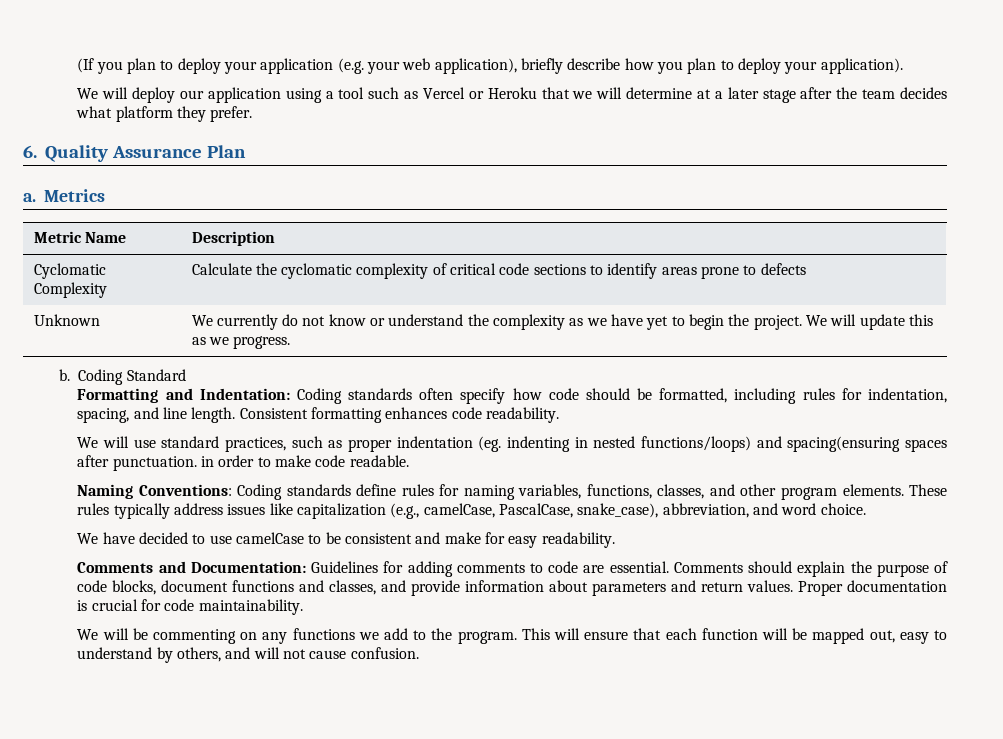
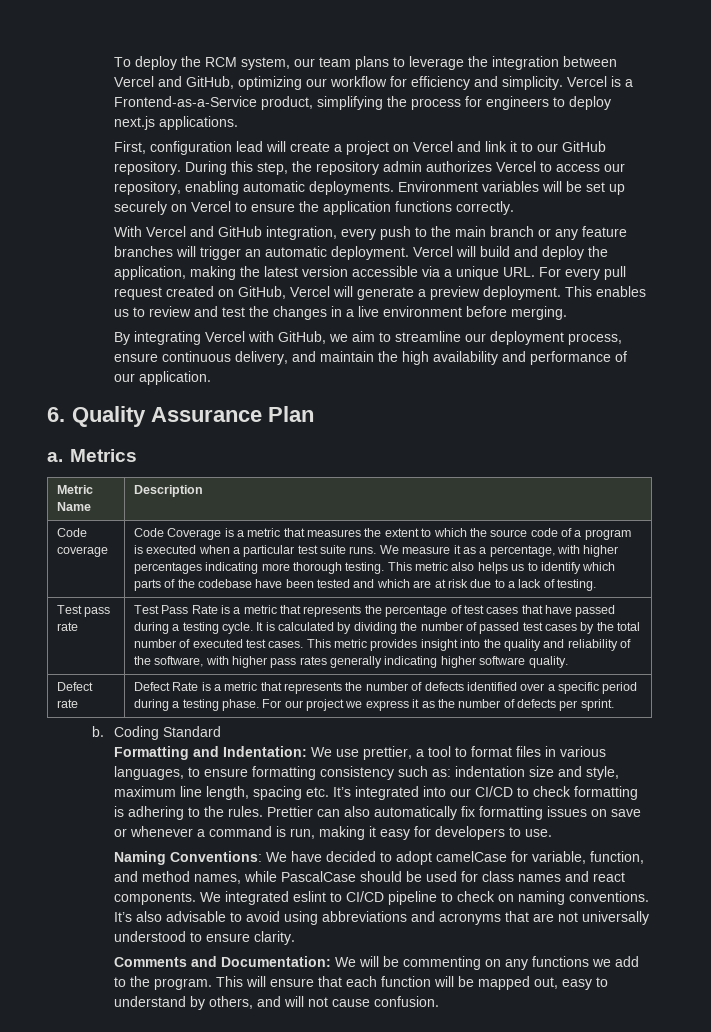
- (If you plan to deploy your application (e.g. your web application), briefly describe how you plan to deploy your application).
- We will deploy our application using a tool such as Vercel or Heroku that we will determine at a later stage after the team decides what platform they prefer.
+ To deploy the RCM system, our team plans to leverage the integration between Vercel and GitHub, optimizing our workflow for efficiency and simplicity. Vercel is a Frontend-as-a-Service product, simplifying the process for engineers to deploy next.js applications.
+ First, configuration lead will create a project on Vercel and link it to our GitHub repository. During this step, the repository admin authorizes Vercel to access our repository, enabling automatic deployments. Environment variables will be set up securely on Vercel to ensure the application functions correctly.
+ With Vercel and GitHub integration, every push to the main branch or any feature branches will trigger an automatic deployment. Vercel will build and deploy the application, making the latest version accessible via a unique URL. For every pull request created on GitHub, Vercel will generate a preview deployment. This enables us to review and test the changes in a live environment before merging.
+ By integrating Vercel with GitHub, we aim to streamline our deployment process, ensure continuous delivery, and maintain the high availability and performance of our application.
- Cyclomatic Complexity | Calculate the cyclomatic complexity of critical code sections to identify areas prone to defects
- Unknown | We currently do not know or understand the complexity as we have yet to begin the project. We will update this as we progress.
+ Code coverage | Code Coverage is a metric that measures the extent to which the source code of a program is executed when a particular test suite runs. We measure it as a percentage, with higher percentages indicating more thorough testing. This metric also helps us to identify which parts of the codebase have been tested and which are at risk due to a lack of testing.
+ Test pass rate | Test Pass Rate is a metric that represents the percentage of test cases that have passed during a testing cycle. It is calculated by dividing the number of passed test cases by the total number of executed test cases. This metric provides insight into the quality and reliability of the software, with higher pass rates generally indicating higher software quality.
+ Defect rate | Defect Rate is a metric that represents the number of defects identified over a specific period during a testing phase. For our project we express it as the number of defects per sprint.
- Formatting and Indentation: Coding standards often specify how code should be formatted, including rules for indentation, spacing, and line length. Consistent formatting enhances code readability.
- We will use standard practices, such as proper indentation (eg. indenting in nested functions/loops) and spacing(ensuring spaces after punctuation. in order to make code readable.
- Naming Conventions: Coding standards define rules for naming variables, functions, classes, and other program elements. These rules typically address issues like capitalization (e.g., camelCase, PascalCase, snake_case), abbreviation, and word choice.
- We have decided to use camelCase to be consistent and make for easy readability.
- Comments and Documentation: Guidelines for adding comments to code are essential. Comments should explain the purpose of code blocks, document functions and classes, and provide information about parameters and return values. Proper documentation is crucial for code maintainability.
- We will be commenting on any functions we add to the program.
+ Formatting and Indentation: We use prettier, a tool to format files in various languages, to ensure formatting consistency such as: indentation size and style, maximum line length, spacing etc. It’s integrated into our CI/CD to check formatting is adhering to the rules. Prettier can also automatically fix formatting issues on save or whenever a command is run, making it easy for developers to use.
+ Naming Conventions: We have decided to adopt camelCase for variable, function, and method names, while PascalCase should be used for class names and react components. We integrated eslint to CI/CD pipeline to check on naming conventions. It’s also advisable to avoid using abbreviations and acronyms that are not universally understood to ensure clarity.
+ Comments and Documentation: We will be commenting on any functions we add to the program.

